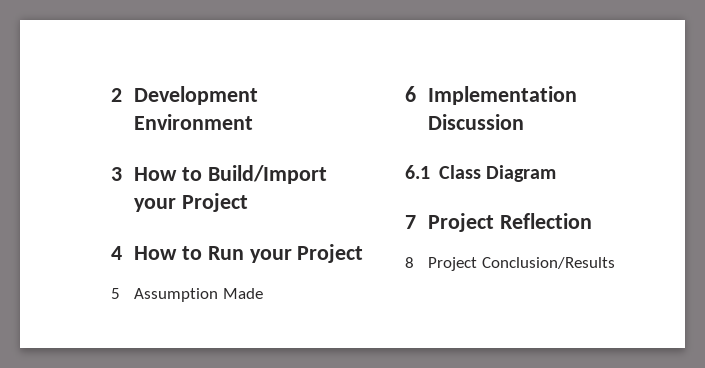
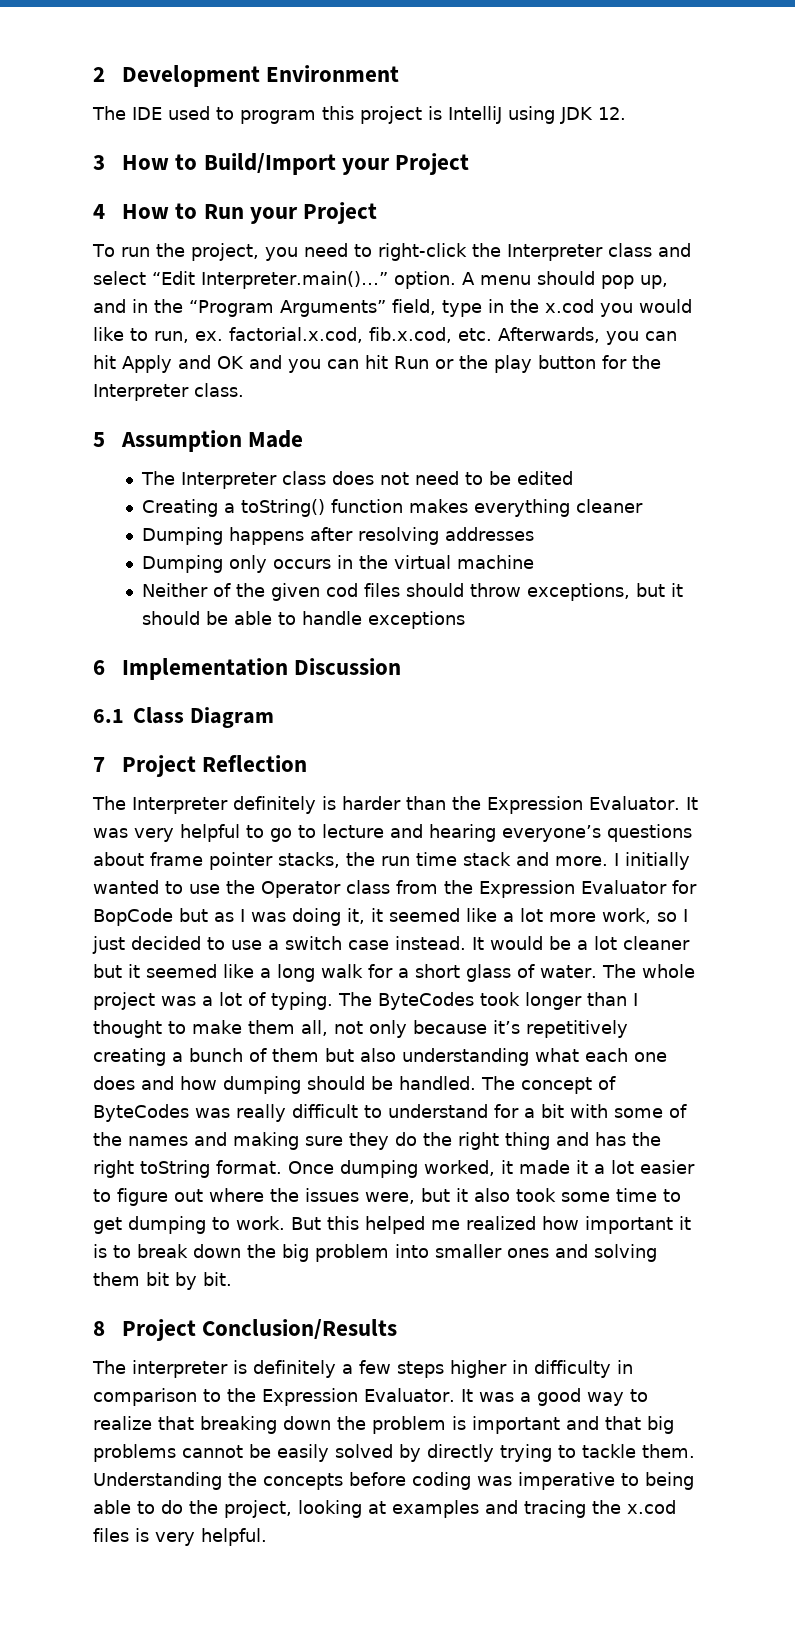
+ The IDE used to program this project is IntelliJ using JDK 12.
+ To run the project, you need to right-click the Interpreter class and select “Edit Interpreter.main()…” option. A menu should pop up, and in the “Program Arguments” field, type in the x.cod you would like to run, ex. factorial.x.cod, fib.x.cod, etc. Afterwards, you can hit Apply and OK and you can hit Run or the play button for the Interpreter class.
  5 Assumption Made
+ The Interpreter class does not need to be edited
+ Creating a toString() function makes everything cleaner
+ Dumping happens after resolving addresses
+ Dumping only occurs in the virtual machine
+ Neither of the given cod files should throw exceptions, but it should be able to handle exceptions
+ The Interpreter definitely is harder than the Expression Evaluator. It was very helpful to go to lecture and hearing everyone’s questions about frame pointer stacks, the run time stack and more. I initially wanted to use the Operator class from the Expression Evaluator for BopCode but as I was doing it, it seemed like a lot more work, so I just decided to use a switch case instead. It would be a lot cleaner but it seemed like a long walk for a short glass of water. The whole project was a lot of typing. The ByteCodes took longer than I thought to make them all, not only because it’s repetitively creating a bunch of them but also understanding what each one does and how dumping should be handled. The concept of ByteCodes was really difficult to understand for a bit with some of the names and making sure they do the right thing and has the right toString format. Once dumping worked, it made it a lot easier to figure out where the issues were, but it also took some time to get dumping to work. But this helped me realized how important it is to break down the big problem into smaller ones and solving them bit by bit.
  8 Project Conclusion/Results
+ The interpreter is definitely a few steps higher in difficulty in comparison to the Expression Evaluator. It was a good way to realize that breaking down the problem is important and that big problems cannot be easily solved by directly trying to tackle them. Understanding the concepts before coding was imperative to being able to do the project, looking at examples and tracing the x.cod files is very helpful.

